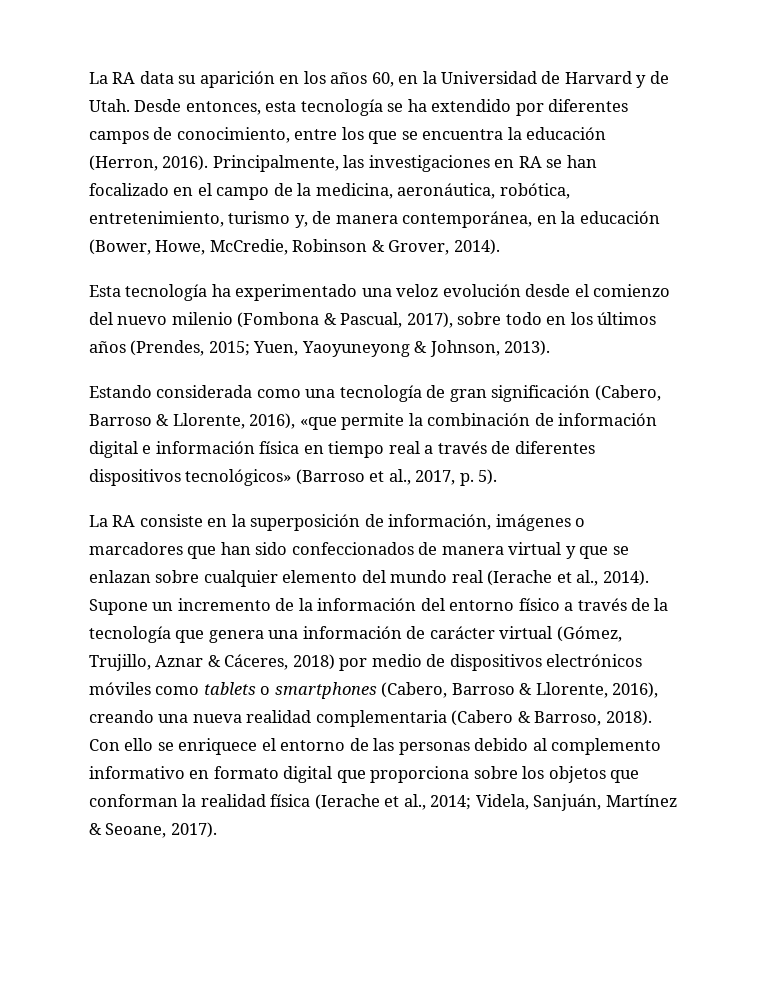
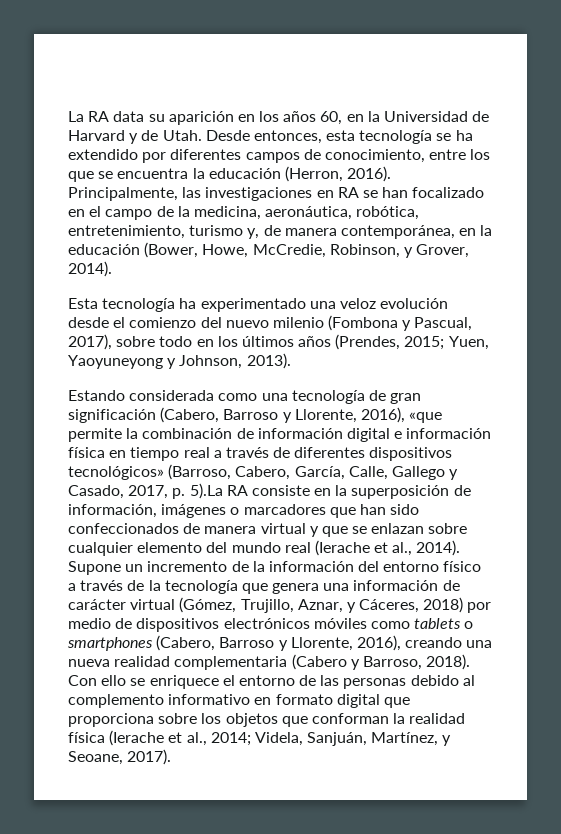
- Principalmente, las investigaciones en RA se han focalizado en el campo de la medicina, aeronáutica, robótica, entretenimiento, turismo y, de manera contemporánea, en la educación (Bower, Howe, McCredie, Robinson & Grover, 2014).
+ Principalmente, las investigaciones en RA se han focalizado en el campo de la medicina, aeronáutica, robótica, entretenimiento, turismo y, de manera contemporánea, en la educación (Bower, Howe, McCredie, Robinson, y Grover, 2014).
- Esta tecnología ha experimentado una veloz evolución desde el comienzo del nuevo milenio (Fombona & Pascual, 2017), sobre todo en los últimos años (Prendes, 2015; Yuen, Yaoyuneyong & Johnson, 2013).
+ Esta tecnología ha experimentado una veloz evolución desde el comienzo del nuevo milenio (Fombona y Pascual, 2017), sobre todo en los últimos años (Prendes, 2015; Yuen, Yaoyuneyong y Johnson, 2013).
- Estando considerada como una tecnología de gran significación (Cabero, Barroso & Llorente, 2016), «que permite la combinación de información digital e información física en tiempo real a través de diferentes dispositivos tecnológicos» (Barroso et al., 2017, p. 5).
- La RA consiste en la superposición de información, imágenes o marcadores que han sido confeccionados de manera virtual y que se enlazan sobre cualquier elemento del mundo real (Ierache et al., 2014).
+ Estando considerada como una tecnología de gran significación (Cabero, Barroso y Llorente, 2016), «que permite la combinación de información digital e información física en tiempo real a través de diferentes dispositivos tecnológicos» (Barroso, Cabero, García, Calle, Gallego y Casado, 2017, p. 5).La RA consiste en la superposición de información, imágenes o marcadores que han sido confeccionados de manera virtual y que se enlazan sobre cualquier elemento del mundo real (Ierache et al., 2014).
- Supone un incremento de la información del entorno físico a través de la tecnología que genera una información de carácter virtual (Gómez, Trujillo, Aznar & Cáceres, 2018) por medio de dispositivos electrónicos móviles como tablets o smartphones (Cabero, Barroso & Llorente, 2016), creando una nueva realidad complementaria (Cabero & Barroso, 2018).
+ Supone un incremento de la información del entorno físico a través de la tecnología que genera una información de carácter virtual (Gómez, Trujillo, Aznar, y Cáceres, 2018) por medio de dispositivos electrónicos móviles como tablets o smartphones (Cabero, Barroso y Llorente, 2016), creando una nueva realidad complementaria (Cabero y Barroso, 2018).
- Con ello se enriquece el entorno de las personas debido al complemento informativo en formato digital que proporciona sobre los objetos que conforman la realidad física (Ierache et al., 2014; Videla, Sanjuán, Martínez & Seoane, 2017).
+ Con ello se enriquece el entorno de las personas debido al complemento informativo en formato digital que proporciona sobre los objetos que conforman la realidad física (Ierache et al., 2014; Videla, Sanjuán, Martínez, y Seoane, 2017).

